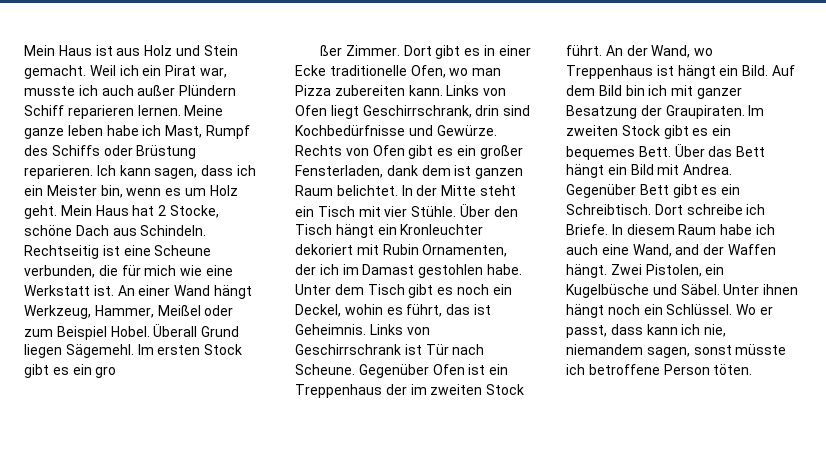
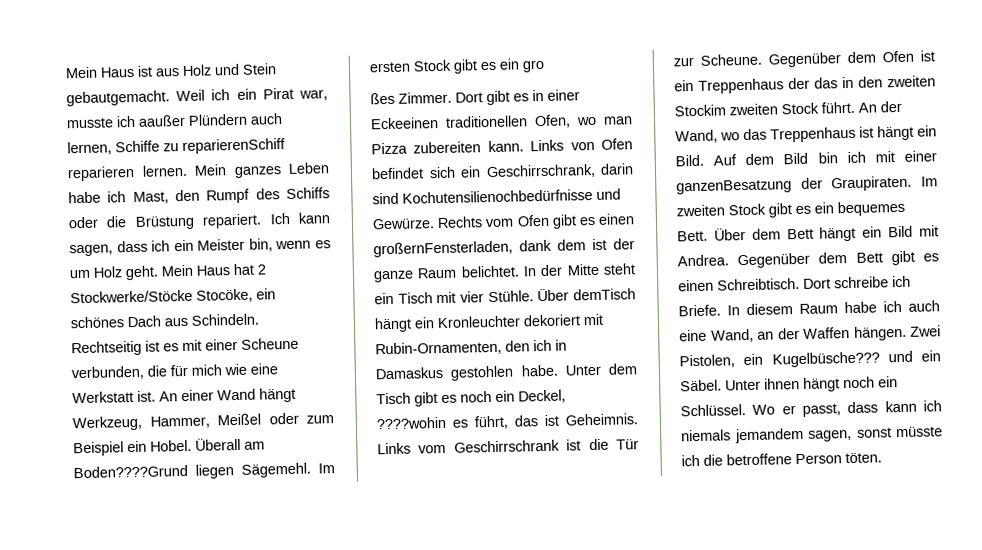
- Mein Haus ist aus Holz und Stein gemacht.
+ Mein Haus ist aus Holz und Stein gebautgemacht.
- Weil ich ein Pirat war, musste ich auch außer Plündern Schiff reparieren lernen. Meine ganze leben habe ich Mast, Rumpf des Schiffs oder Brüstung reparieren.
+ Weil ich ein Pirat war, musste ich aaußer Plündern auch lernen, Schiffe zu reparierenSchiff reparieren lernen. Mein ganzes Leben habe ich Mast, den Rumpf des Schiffs oder die Brüstung repariert.
- Mein Haus hat 2 Stocke, schöne Dach aus Schindeln.
+ Mein Haus hat 2 Stockwerke/Stöcke Stocöke, ein schönes Dach aus Schindeln.
- Rechtseitig ist eine Scheune verbunden, die für mich wie eine Werkstatt ist.
+ Rechtseitig ist es mit einer Scheune verbunden, die für mich wie eine Werkstatt ist.
- An einer Wand hängt Werkzeug, Hammer, Meißel oder zum Beispiel Hobel.
+ An einer Wand hängt Werkzeug, Hammer, Meißel oder zum Beispiel ein Hobel.
- Überall Grund liegen Sägemehl.
+ Überall am Boden????Grund liegen Sägemehl.
- ßer Zimmer.
+ ßes Zimmer.
- Dort gibt es in einer Ecke traditionelle Ofen, wo man Pizza zubereiten kann.
+ Dort gibt es in einer Eckeeinen traditionellen Ofen, wo man Pizza zubereiten kann.
- Links von Ofen liegt Geschirrschrank, drin sind Kochbedürfnisse und Gewürze.
+ Links von Ofen befindet sich ein Geschirrschrank, darin sind Kochutensilienochbedürfnisse und Gewürze.
- Rechts von Ofen gibt es ein großer Fensterladen, dank dem ist ganzen Raum belichtet.
+ Rechts vom Ofen gibt es einen großernFensterladen, dank dem ist der ganze Raum belichtet.
- Über den Tisch hängt ein Kronleuchter dekoriert mit Rubin Ornamenten, der ich im Damast gestohlen habe.
+ Über demTisch hängt ein Kronleuchter dekoriert mit Rubin-Ornamenten, den ich in Damaskus gestohlen habe.
- Unter dem Tisch gibt es noch ein Deckel, wohin es führt, das ist Geheimnis.
+ Unter dem Tisch gibt es noch ein Deckel, ????wohin es führt, das ist Geheimnis.
- Links von Geschirrschrank ist Tür nach Scheune.
+ Links vom Geschirrschrank ist die Tür zur Scheune.
- Gegenüber Ofen ist ein Treppenhaus der im zweiten Stock führt.
+ Gegenüber dem Ofen ist ein Treppenhaus der das in den zweiten Stockim zweiten Stock führt.
- An der Wand, wo Treppenhaus ist hängt ein Bild.
+ An der Wand, wo das Treppenhaus ist hängt ein Bild.
- Auf dem Bild bin ich mit ganzer Besatzung der Graupiraten.
+ Auf dem Bild bin ich mit einer ganzenBesatzung der Graupiraten.
- Über das Bett hängt ein Bild mit Andrea.
+ Über dem Bett hängt ein Bild mit Andrea.
- Gegenüber Bett gibt es ein Schreibtisch.
+ Gegenüber dem Bett gibt es einen Schreibtisch.
- In diesem Raum habe ich auch eine Wand, and der Waffen hängt.
+ In diesem Raum habe ich auch eine Wand, an der Waffen hängen.
- Zwei Pistolen, ein Kugelbüsche und Säbel.
+ Zwei Pistolen, ein Kugelbüsche??? und ein Säbel.
- Wo er passt, dass kann ich nie, niemandem sagen, sonst müsste ich betroffene Person töten.
+ Wo er passt, dass kann ich niemals jemandem sagen, sonst müsste ich die betroffene Person töten.

